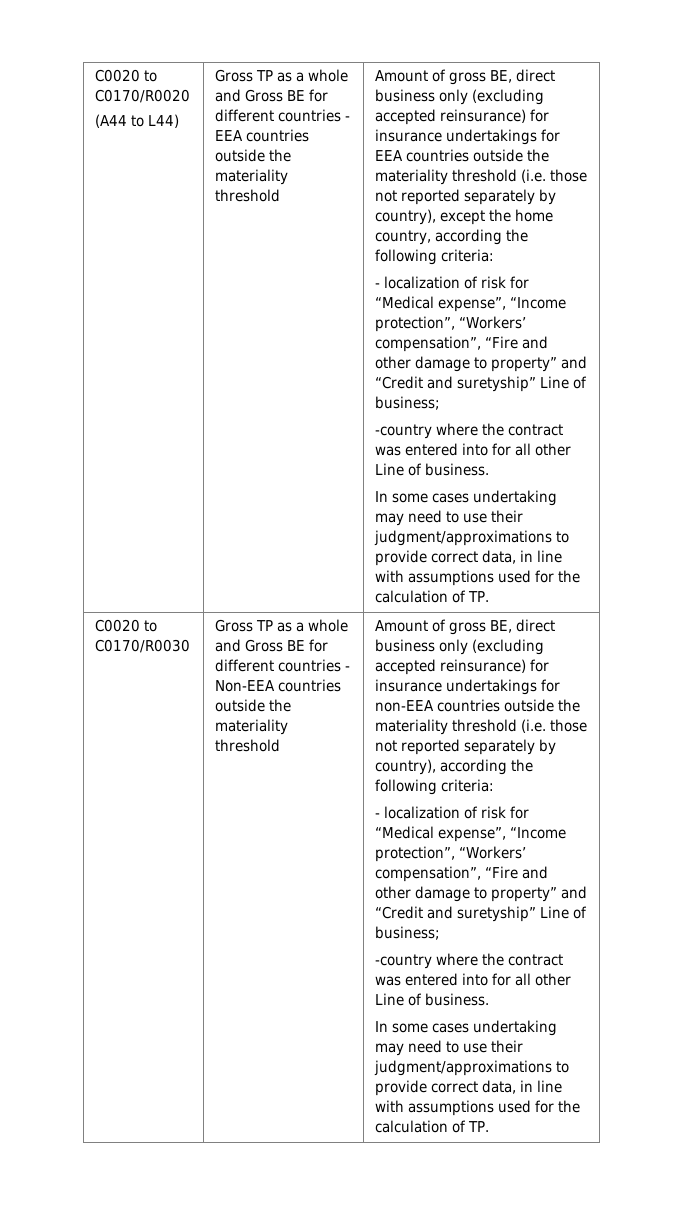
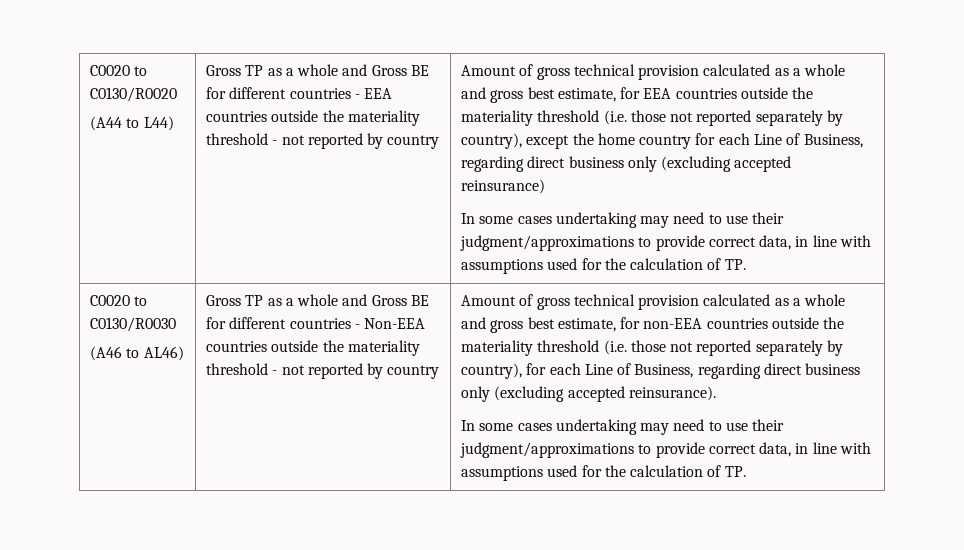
- C0020 to C0170/R0020
+ C0020 to C0130/R0020
- Gross TP as a whole and Gross BE for different countries - EEA countries outside the materiality threshold | Amount of gross BE, direct business only (excluding accepted reinsurance) for insurance undertakings for EEA countries outside the materiality threshold (i.e. those not reported separately by country), except the home country, according the following criteria:
- - localization of risk for “Medical expense”, “Income protection”, “Workers’ compensation”, “Fire and other damage to property” and “Credit and suretyship” Line of business;
- -country where the contract was entered into for all other Line of business.
+ Gross TP as a whole and Gross BE for different countries - EEA countries outside the materiality threshold - not reported by country | Amount of gross technical provision calculated as a whole and gross best estimate, for EEA countries outside the materiality threshold (i.e. those not reported separately by country), except the home country for each Line of Business, regarding direct business only (excluding accepted reinsurance)
- C0020 to C0170/R0030
+ C0020 to C0130/R0030
+ (A46 to AL46)
- Gross TP as a whole and Gross BE for different countries - Non-EEA countries outside the materiality threshold | Amount of gross BE, direct business only (excluding accepted reinsurance) for insurance undertakings for non-EEA countries outside the materiality threshold (i.e. those not reported separately by country), according the following criteria:
- - localization of risk for “Medical expense”, “Income protection”, “Workers’ compensation”, “Fire and other damage to property” and “Credit and suretyship” Line of business;
- -country where the contract was entered into for all other Line of business.
+ Gross TP as a whole and Gross BE for different countries - Non-EEA countries outside the materiality threshold - not reported by country | Amount of gross technical provision calculated as a whole and gross best estimate, for non-EEA countries outside the materiality threshold (i.e. those not reported separately by country), for each Line of Business, regarding direct business only (excluding accepted reinsurance).

